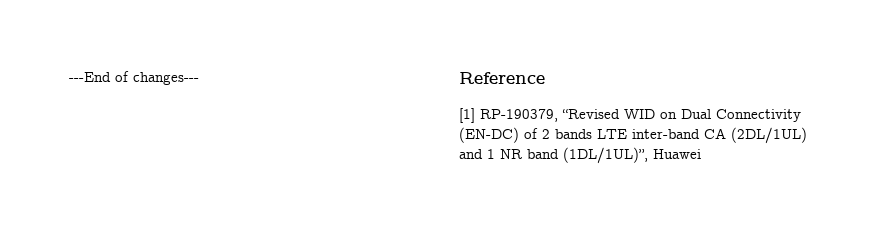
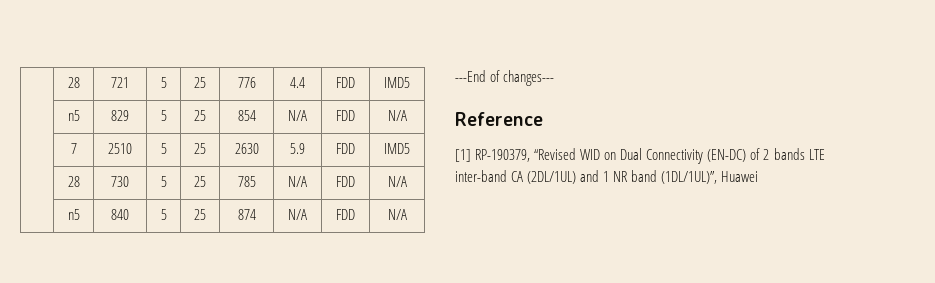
+ | 28 | 721 | 5 | 25 | 776 | 4.4 | FDD | IMD5
+ | n5 | 829 | 5 | 25 | 854 | N/A | FDD | N/A
+ | 7 | 2510 | 5 | 25 | 2630 | 5.9 | FDD | IMD5
+ | 28 | 730 | 5 | 25 | 785 | N/A | FDD | N/A
+ | n5 | 840 | 5 | 25 | 874 | N/A | FDD | N/A

